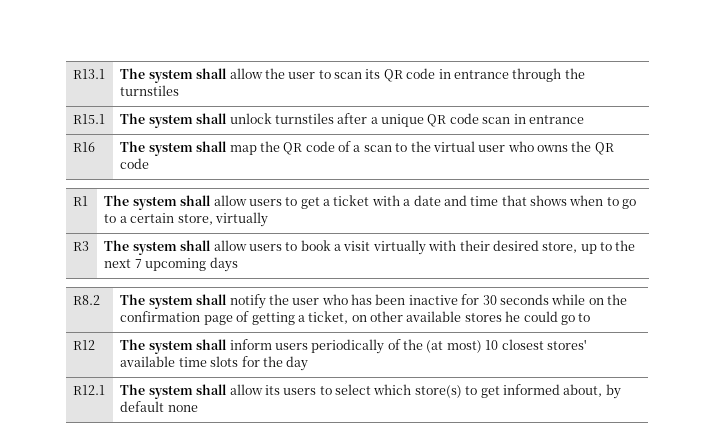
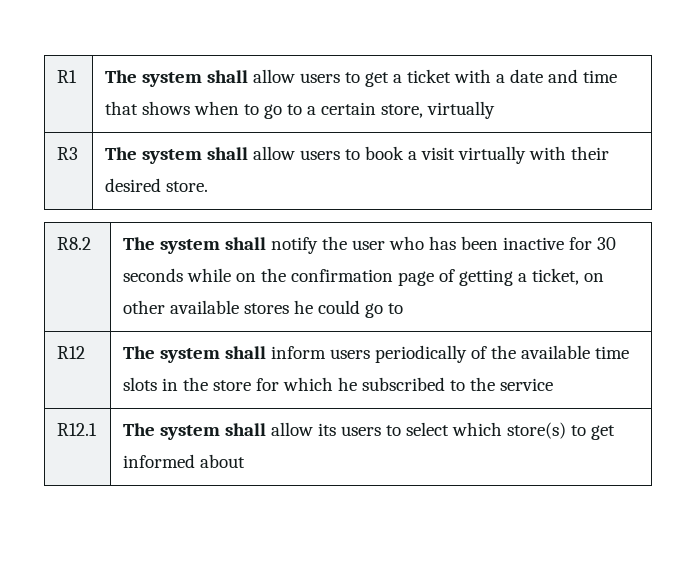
- R13.1 | The system shall allow the user to scan its QR code in entrance through the turnstiles
- R15.1 | The system shall unlock turnstiles after a unique QR code scan in entrance
- R16 | The system shall map the QR code of a scan to the virtual user who owns the QR code
- R3 | The system shall allow users to book a visit virtually with their desired store, up to the next 7 upcoming days
+ R3 | The system shall allow users to book a visit virtually with their desired store.
- R12 | The system shall inform users periodically of the (at most) 10 closest stores' available time slots for the day
+ R12 | The system shall inform users periodically of the available time slots in the store for which he subscribed to the service
- R12.1 | The system shall allow its users to select which store(s) to get informed about, by default none
+ R12.1 | The system shall allow its users to select which store(s) to get informed about

